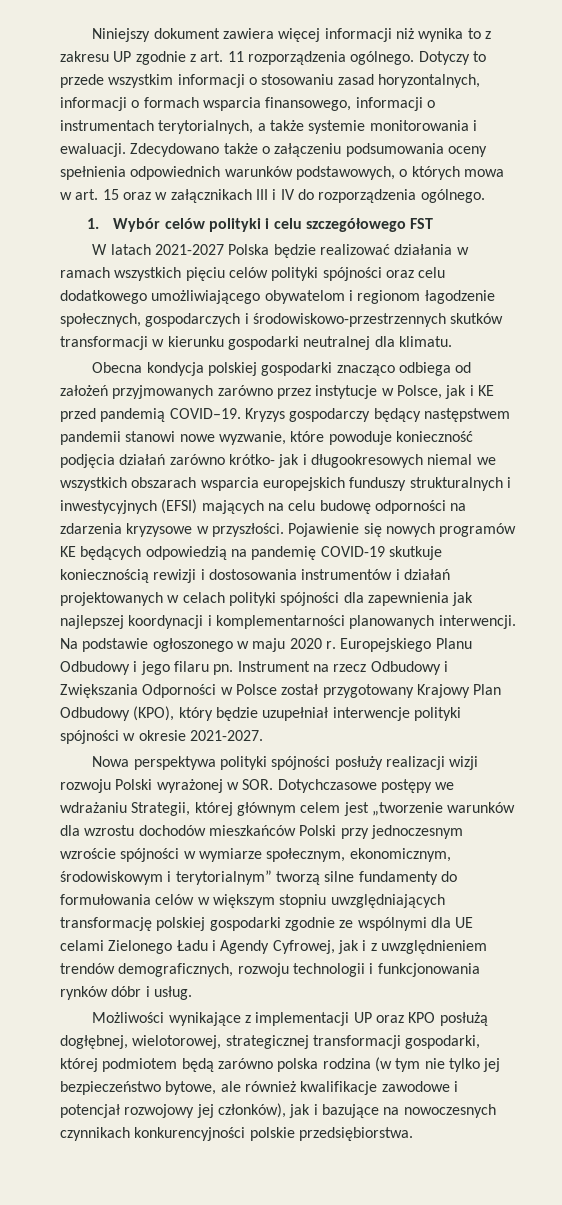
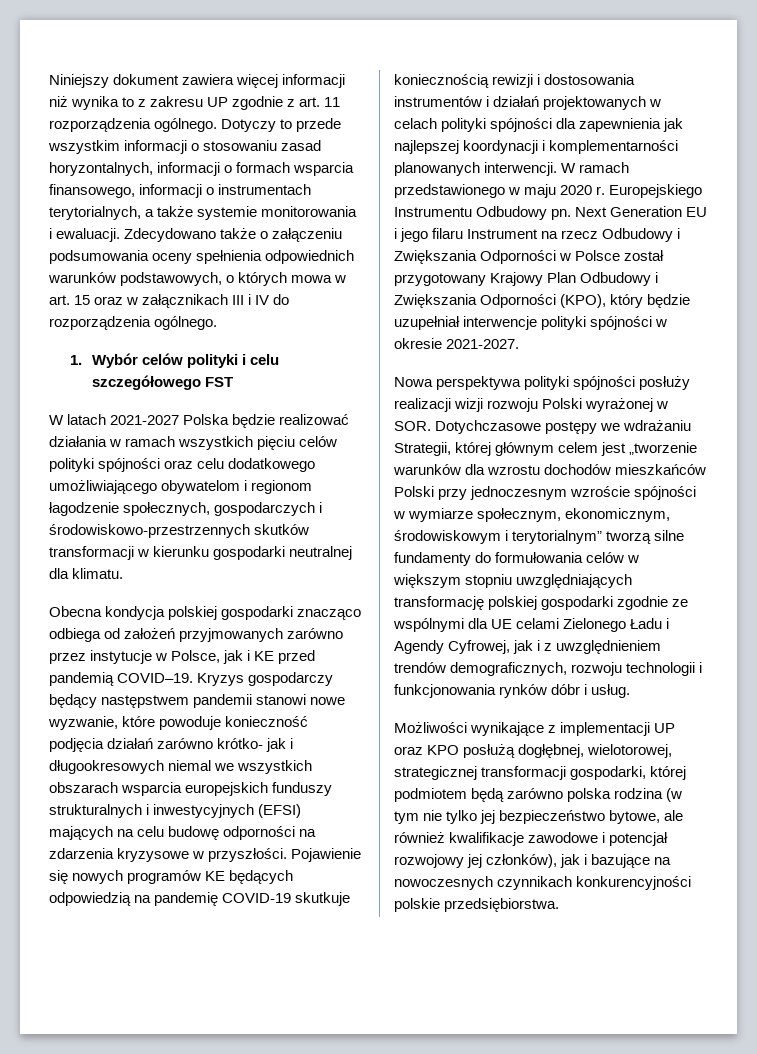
- Na podstawie ogłoszonego w maju 2020 r.
+ W ramach przedstawionego w maju 2020 r.
- Europejskiego Planu Odbudowy i jego filaru pn. Instrument na rzecz Odbudowy i Zwiększania Odporności w Polsce został przygotowany Krajowy Plan Odbudowy (KPO), który będzie uzupełniał interwencje polityki spójności w okresie 2021-2027.
+ Europejskiego Instrumentu Odbudowy pn. Next Generation EU i jego filaru Instrument na rzecz Odbudowy i Zwiększania Odporności w Polsce został przygotowany Krajowy Plan Odbudowy i Zwiększania Odporności (KPO), który będzie uzupełniał interwencje polityki spójności w okresie 2021-2027.

